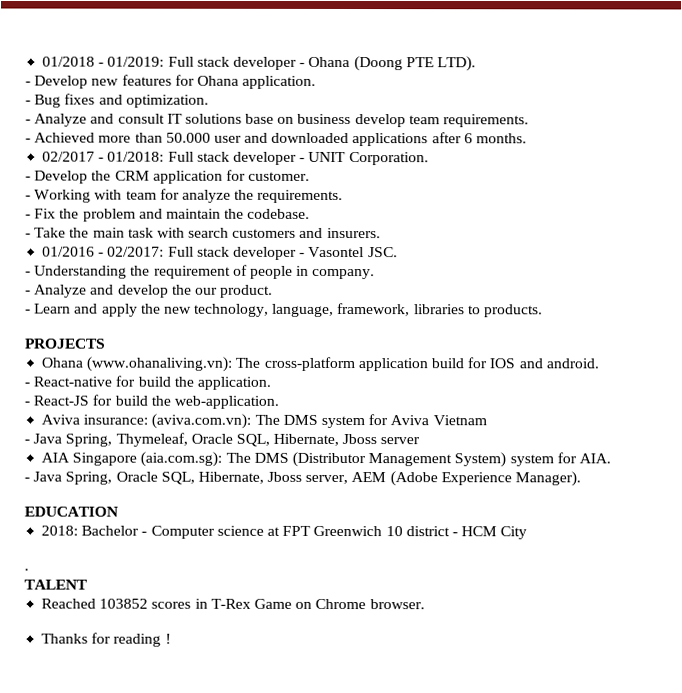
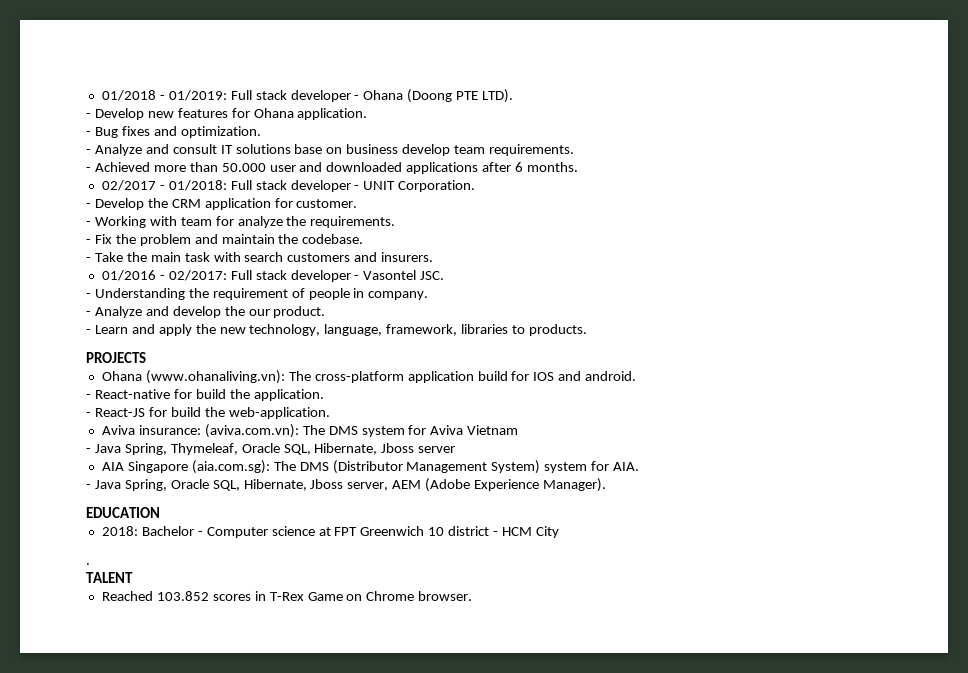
- Reached 103852 scores in T-Rex Game on Chrome browser.
+ Reached 103.852 scores in T-Rex Game on Chrome browser.
- Thanks for reading !

